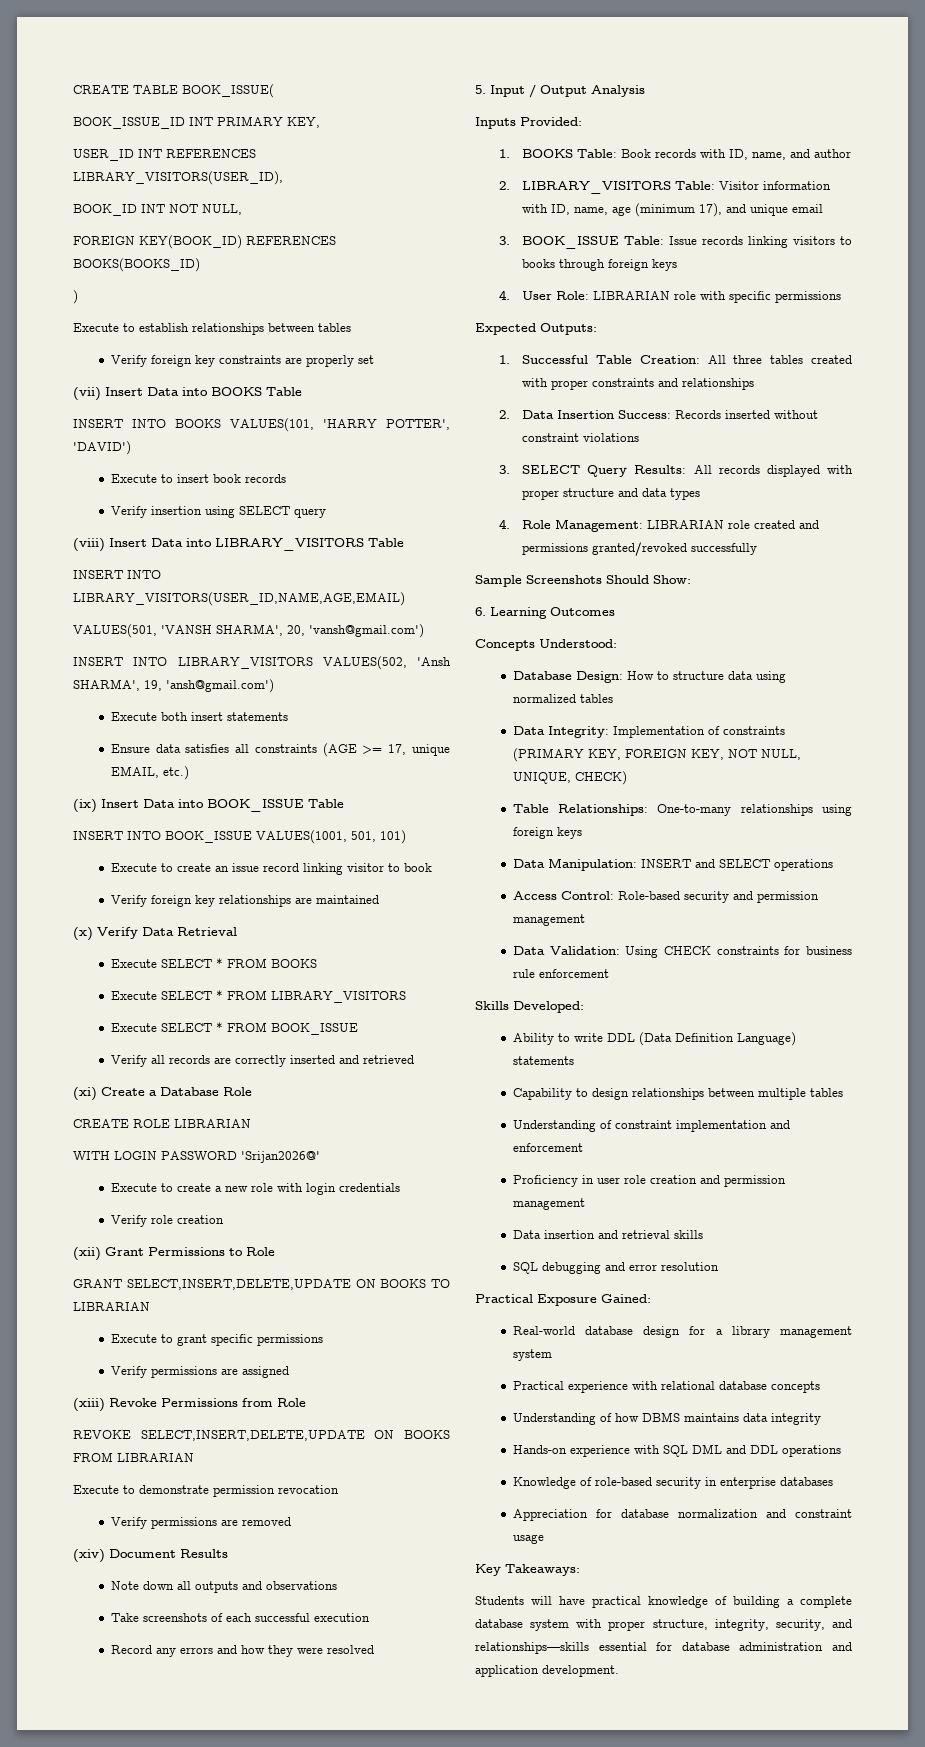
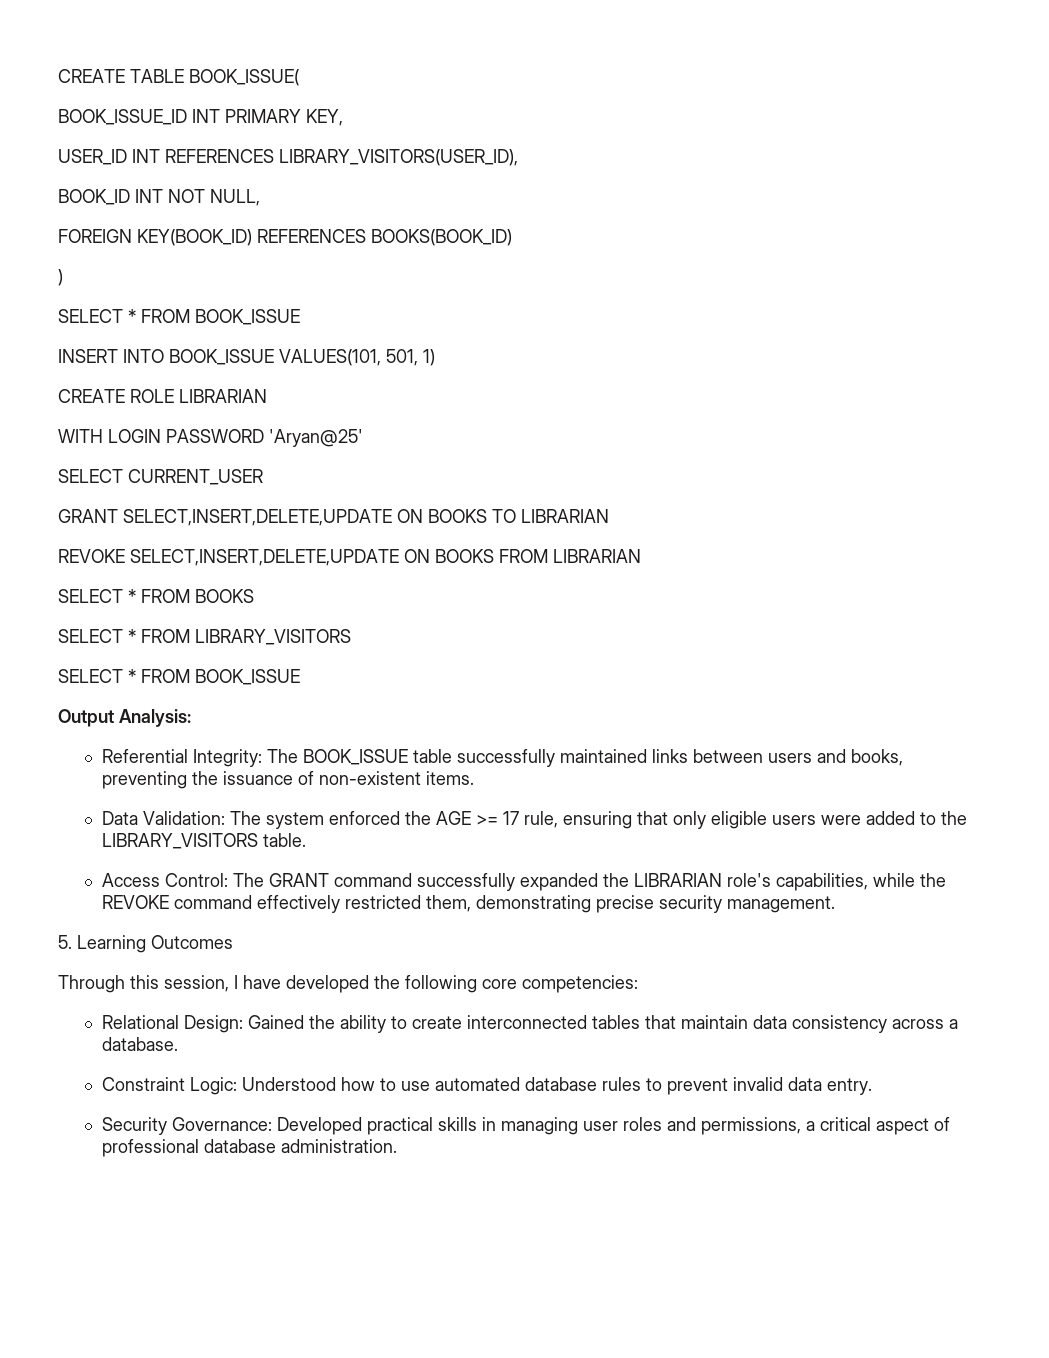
- FOREIGN KEY(BOOK_ID) REFERENCES BOOKS(BOOKS_ID)
+ FOREIGN KEY(BOOK_ID) REFERENCES BOOKS(BOOK_ID)
  )
- Execute to establish relationships between tables
- Verify foreign key constraints are properly set
- (vii) Insert Data into BOOKS Table
- INSERT INTO BOOKS VALUES(101, 'HARRY POTTER', 'DAVID')
- Execute to insert book records
- Verify insertion using SELECT query
- (viii) Insert Data into LIBRARY_VISITORS Table
- INSERT INTO LIBRARY_VISITORS(USER_ID,NAME,AGE,EMAIL)
- VALUES(501, 'VANSH SHARMA', 20, 'vansh@gmail.com')
- INSERT INTO LIBRARY_VISITORS VALUES(502, 'Ansh SHARMA', 19, 'ansh@gmail.com')
- Execute both insert statements
- Ensure data satisfies all constraints (AGE >= 17, unique EMAIL, etc.)
- (ix) Insert Data into BOOK_ISSUE Table
- INSERT INTO BOOK_ISSUE VALUES(1001, 501, 101)
- Execute to create an issue record linking visitor to book
- Verify foreign key relationships are maintained
- (x) Verify Data Retrieval
- Execute SELECT * FROM BOOKS
- Execute SELECT * FROM LIBRARY_VISITORS
- Execute SELECT * FROM BOOK_ISSUE
- Verify all records are correctly inserted and retrieved
- (xi) Create a Database Role
+ SELECT * FROM BOOK_ISSUE
+ INSERT INTO BOOK_ISSUE VALUES(101, 501, 1)
- WITH LOGIN PASSWORD 'Srijan2026@'
- Execute to create a new role with login credentials
- Verify role creation
- (xii) Grant Permissions to Role
+ WITH LOGIN PASSWORD 'Aryan@25'
+ SELECT CURRENT_USER
- Execute to grant specific permissions
- Verify permissions are assigned
- (xiii) Revoke Permissions from Role
- Execute to demonstrate permission revocation
- Verify permissions are removed
- (xiv) Document Results
- Note down all outputs and observations
- Take screenshots of each successful execution
- Record any errors and how they were resolved
- 5. Input / Output Analysis
- Inputs Provided:
- 1. BOOKS Table: Book records with ID, name, and author
- 2. LIBRARY_VISITORS Table: Visitor information with ID, name, age (minimum 17), and unique email
- 3. BOOK_ISSUE Table: Issue records linking visitors to books through foreign keys
- 4. User Role: LIBRARIAN role with specific permissions
- Expected Outputs:
- 1. Successful Table Creation: All three tables created with proper constraints and relationships
- 2. Data Insertion Success: Records inserted without constraint violations
- 3. SELECT Query Results: All records displayed with proper structure and data types
- 4. Role Management: LIBRARIAN role created and permissions granted/revoked successfully
- Sample Screenshots Should Show:
- 6. Learning Outcomes
- Concepts Understood:
- Database Design: How to structure data using normalized tables
- Data Integrity: Implementation of constraints (PRIMARY KEY, FOREIGN KEY, NOT NULL, UNIQUE, CHECK)
- Table Relationships: One-to-many relationships using foreign keys
- Data Manipulation: INSERT and SELECT operations
- Access Control: Role-based security and permission management
- Data Validation: Using CHECK constraints for business rule enforcement
- Skills Developed:
- Ability to write DDL (Data Definition Language) statements
- Capability to design relationships between multiple tables
- Understanding of constraint implementation and enforcement
- Proficiency in user role creation and permission management
- Data insertion and retrieval skills
- SQL debugging and error resolution
- Practical Exposure Gained:
- Real-world database design for a library management system
- Practical experience with relational database concepts
- Understanding of how DBMS maintains data integrity
- Hands-on experience with SQL DML and DDL operations
- Knowledge of role-based security in enterprise databases
- Appreciation for database normalization and constraint usage
- Key Takeaways:
- Students will have practical knowledge of building a complete database system with proper structure, integrity, security, and relationships—skills essential for database administration and application development.
+ SELECT * FROM BOOKS
+ SELECT * FROM LIBRARY_VISITORS
+ SELECT * FROM BOOK_ISSUE
+ Output Analysis:
+ Referential Integrity: The BOOK_ISSUE table successfully maintained links between users and books, preventing the issuance of non-existent items.
+ Data Validation: The system enforced the AGE >= 17 rule, ensuring that only eligible users were added to the LIBRARY_VISITORS table.
+ Access Control: The GRANT command successfully expanded the LIBRARIAN role's capabilities, while the REVOKE command effectively restricted them, demonstrating precise security management.
+ 5. Learning Outcomes
+ Through this session, I have developed the following core competencies:
+ Relational Design: Gained the ability to create interconnected tables that maintain data consistency across a database.
+ Constraint Logic: Understood how to use automated database rules to prevent invalid data entry.
+ Security Governance: Developed practical skills in managing user roles and permissions, a critical aspect of professional database administration.

